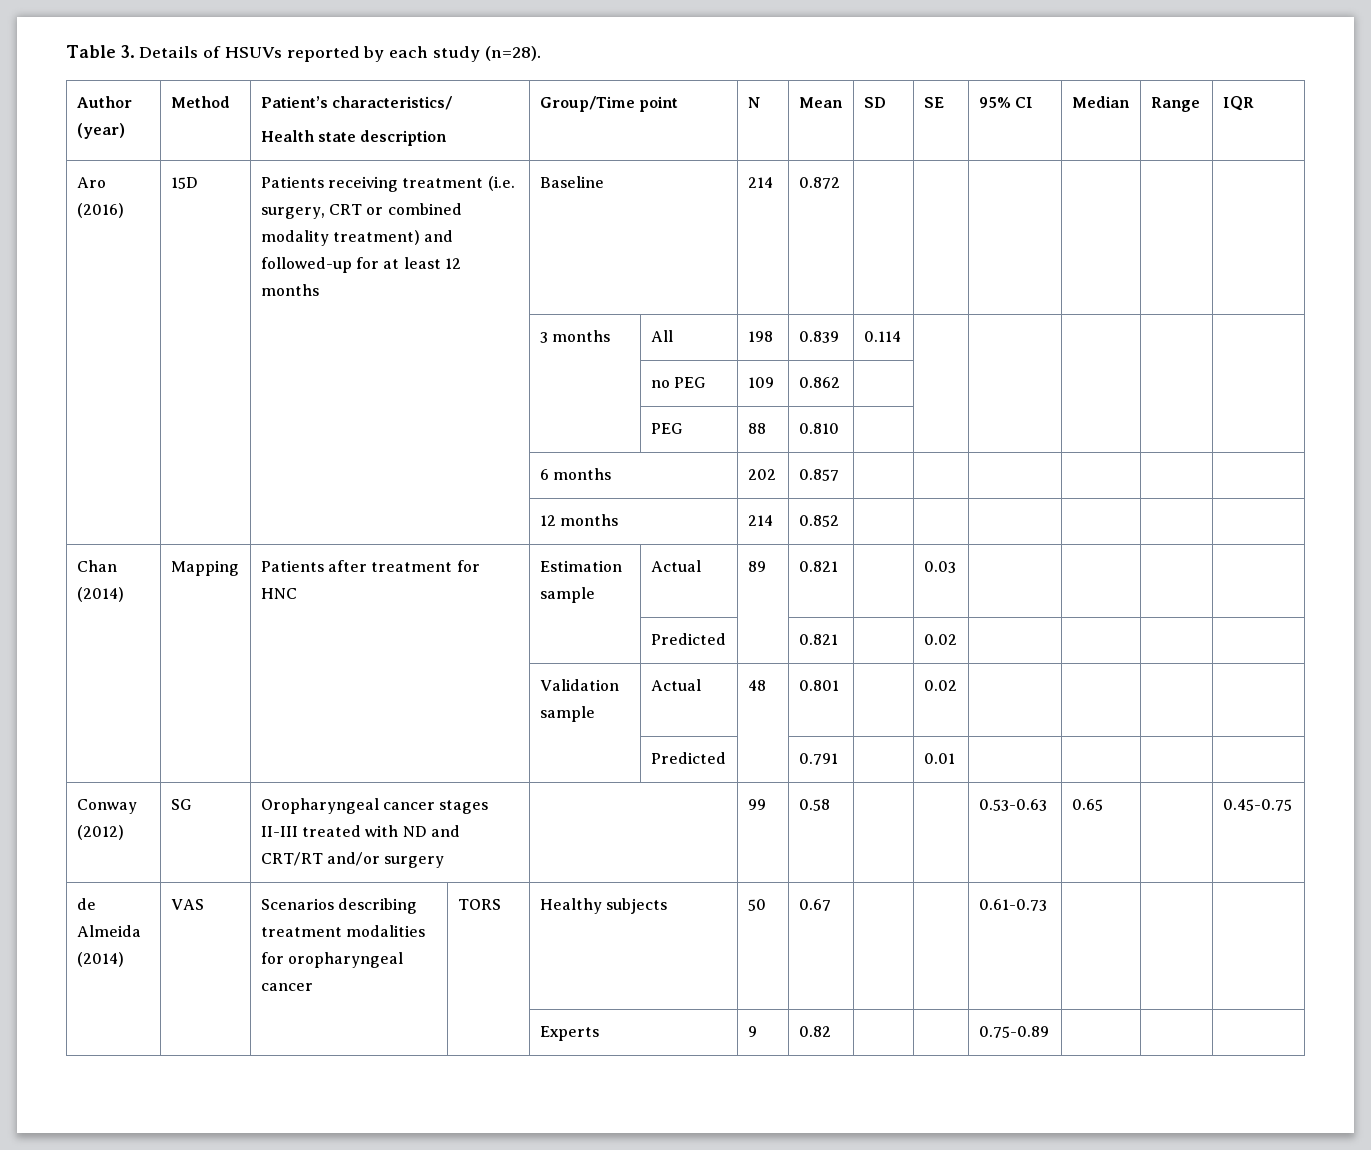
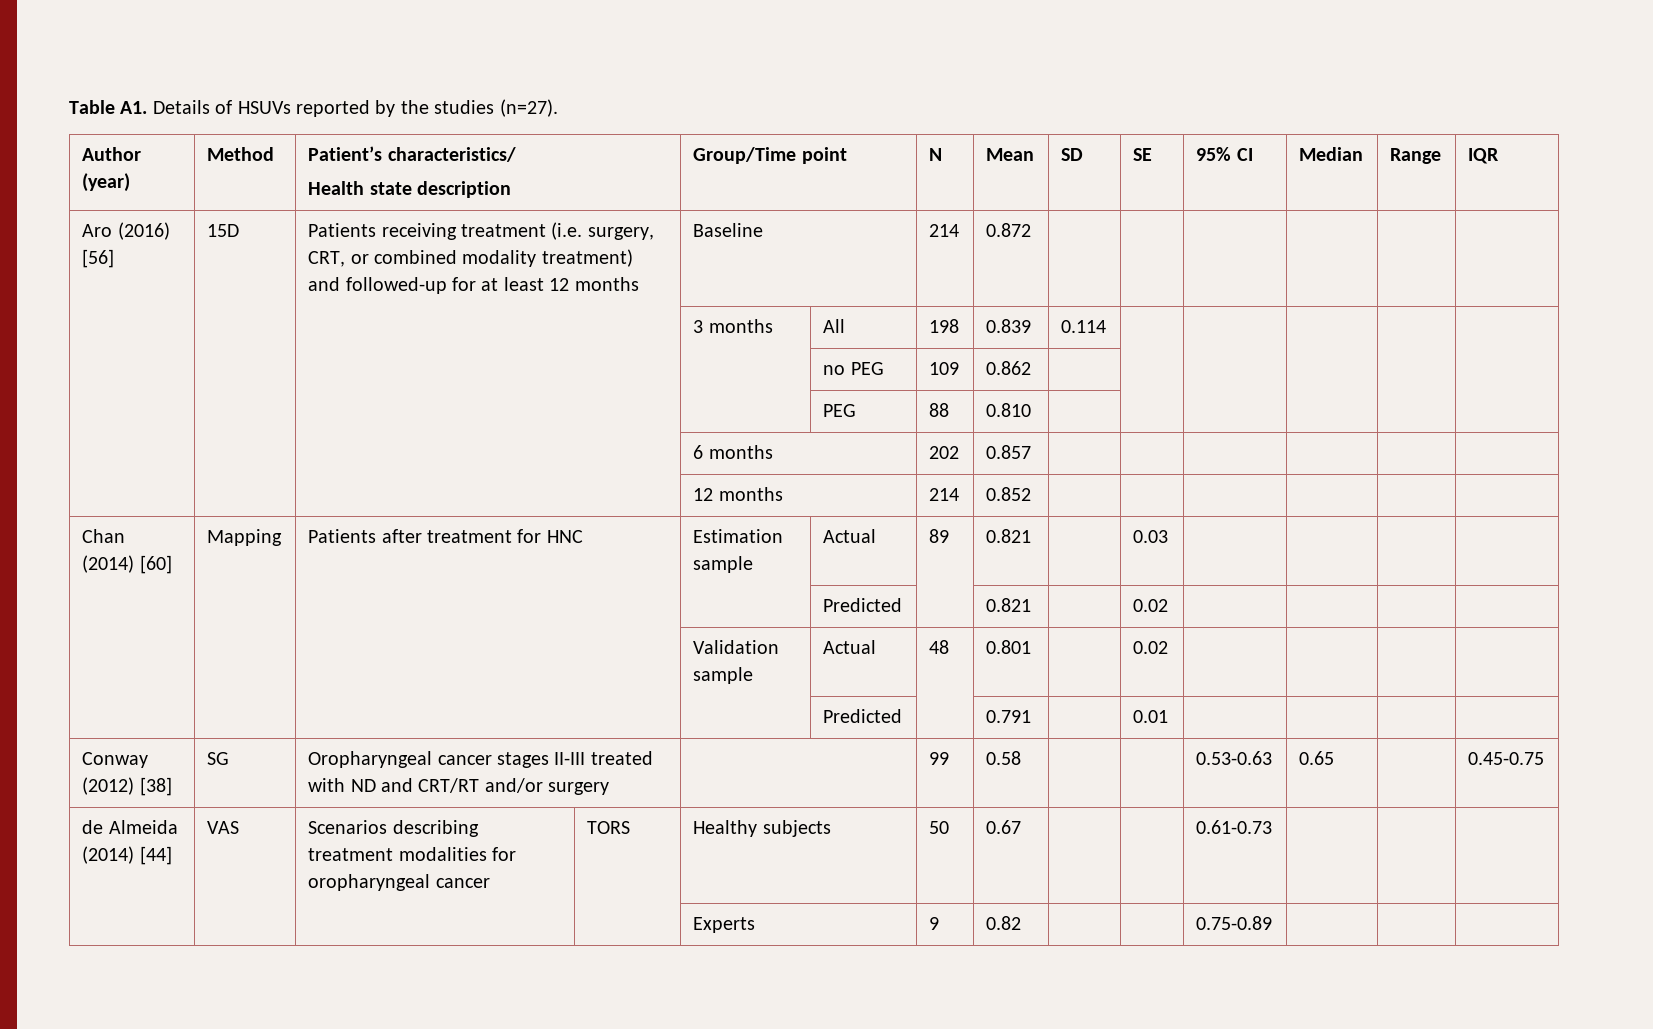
- Table 3. Details of HSUVs reported by each study (n=28).
+ Table A1. Details of HSUVs reported by the studies (n=27).
- Aro (2016) | 15D | Patients receiving treatment (i.e. surgery, CRT or combined modality treatment) and followed-up for at least 12 months | Baseline | 214 | 0.872 | | | | | |
+ Aro (2016) [56] | 15D | Patients receiving treatment (i.e. surgery, CRT, or combined modality treatment) and followed-up for at least 12 months | Baseline | 214 | 0.872 | | | | | |
- Chan (2014) | Mapping | Patients after treatment for HNC | Estimation sample | Actual | 89 | 0.821 | | 0.03 | | | |
+ Chan (2014) [60] | Mapping | Patients after treatment for HNC | Estimation sample | Actual | 89 | 0.821 | | 0.03 | | | |
- Conway (2012) | SG | Oropharyngeal cancer stages II-III treated with ND and CRT/RT and/or surgery | | 99 | 0.58 | | | 0.53-0.63 | 0.65 | | 0.45-0.75
+ Conway (2012) [38] | SG | Oropharyngeal cancer stages II-III treated with ND and CRT/RT and/or surgery | | 99 | 0.58 | | | 0.53-0.63 | 0.65 | | 0.45-0.75
- de Almeida (2014) | VAS | Scenarios describing treatment modalities for oropharyngeal cancer | TORS | Healthy subjects | 50 | 0.67 | | | 0.61-0.73 | | |
+ de Almeida (2014) [44] | VAS | Scenarios describing treatment modalities for oropharyngeal cancer | TORS | Healthy subjects | 50 | 0.67 | | | 0.61-0.73 | | |

